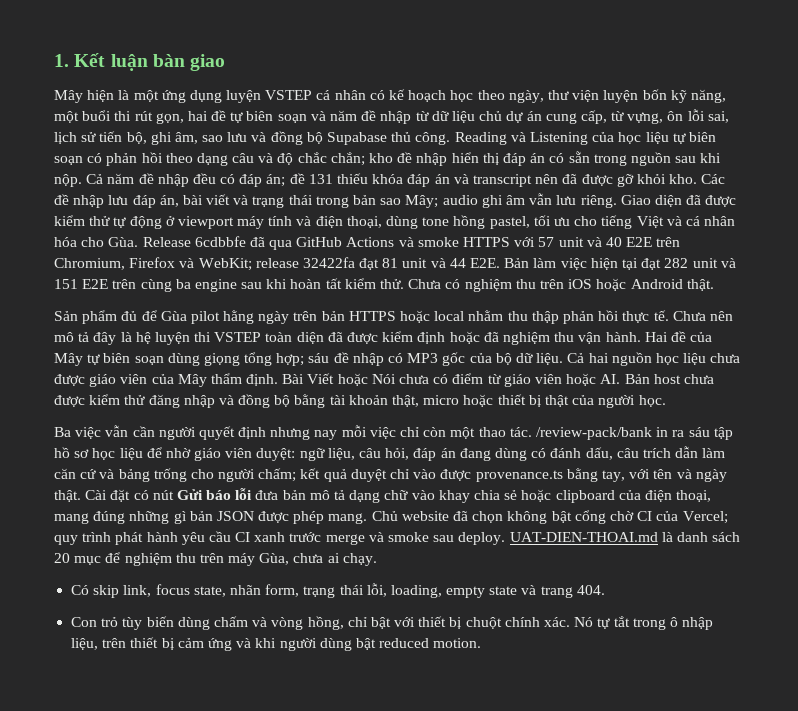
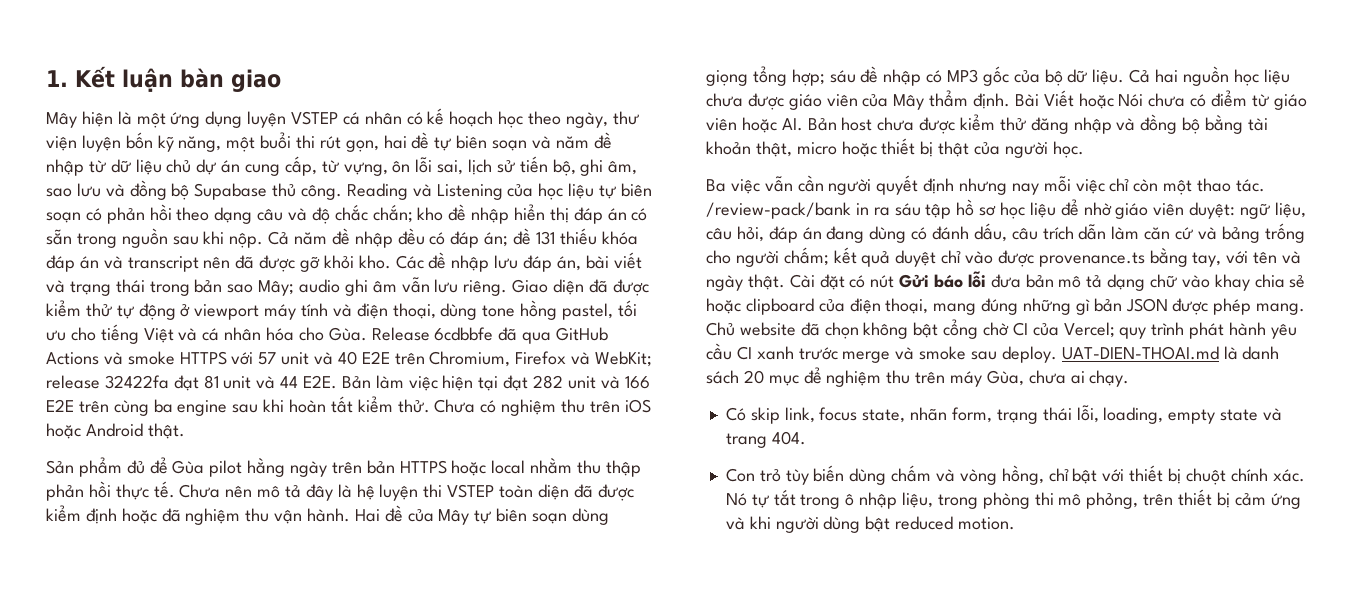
- release 32422fa đạt 81 unit và 44 E2E. Bản làm việc hiện tại đạt 282 unit và 151 E2E trên cùng ba engine sau khi hoàn tất kiểm thử.
+ release 32422fa đạt 81 unit và 44 E2E. Bản làm việc hiện tại đạt 282 unit và 166 E2E trên cùng ba engine sau khi hoàn tất kiểm thử.
- Nó tự tắt trong ô nhập liệu, trên thiết bị cảm ứng và khi người dùng bật reduced motion.
+ Nó tự tắt trong ô nhập liệu, trong phòng thi mô phỏng, trên thiết bị cảm ứng và khi người dùng bật reduced motion.

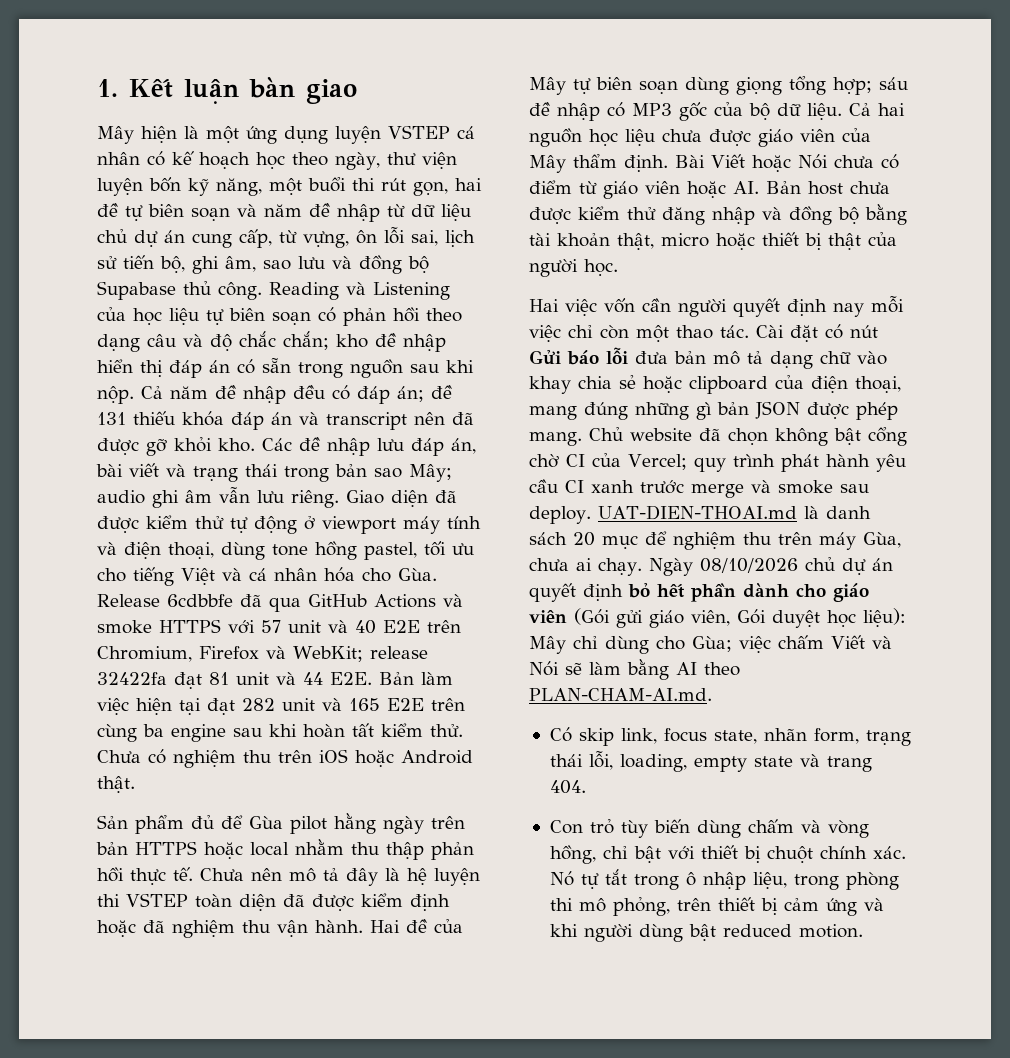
- release 32422fa đạt 81 unit và 44 E2E. Bản làm việc hiện tại đạt 282 unit và 166 E2E trên cùng ba engine sau khi hoàn tất kiểm thử.
+ release 32422fa đạt 81 unit và 44 E2E. Bản làm việc hiện tại đạt 282 unit và 165 E2E trên cùng ba engine sau khi hoàn tất kiểm thử.
- Ba việc vẫn cần người quyết định nhưng nay mỗi việc chỉ còn một thao tác.
+ Hai việc vốn cần người quyết định nay mỗi việc chỉ còn một thao tác.
- /review-pack/bank in ra sáu tập hồ sơ học liệu để nhờ giáo viên duyệt: ngữ liệu, câu hỏi, đáp án đang dùng có đánh dấu, câu trích dẫn làm căn cứ và bảng trống cho người chấm; kết quả duyệt chỉ vào được provenance.ts bằng tay, với tên và ngày thật.
+ Ngày 08/10/2026 chủ dự án quyết định bỏ hết phần dành cho giáo viên (Gói gửi giáo viên, Gói duyệt học liệu): Mây chỉ dùng cho Gùa; việc chấm Viết và Nói sẽ làm bằng AI theo PLAN-CHAM-AI.md.

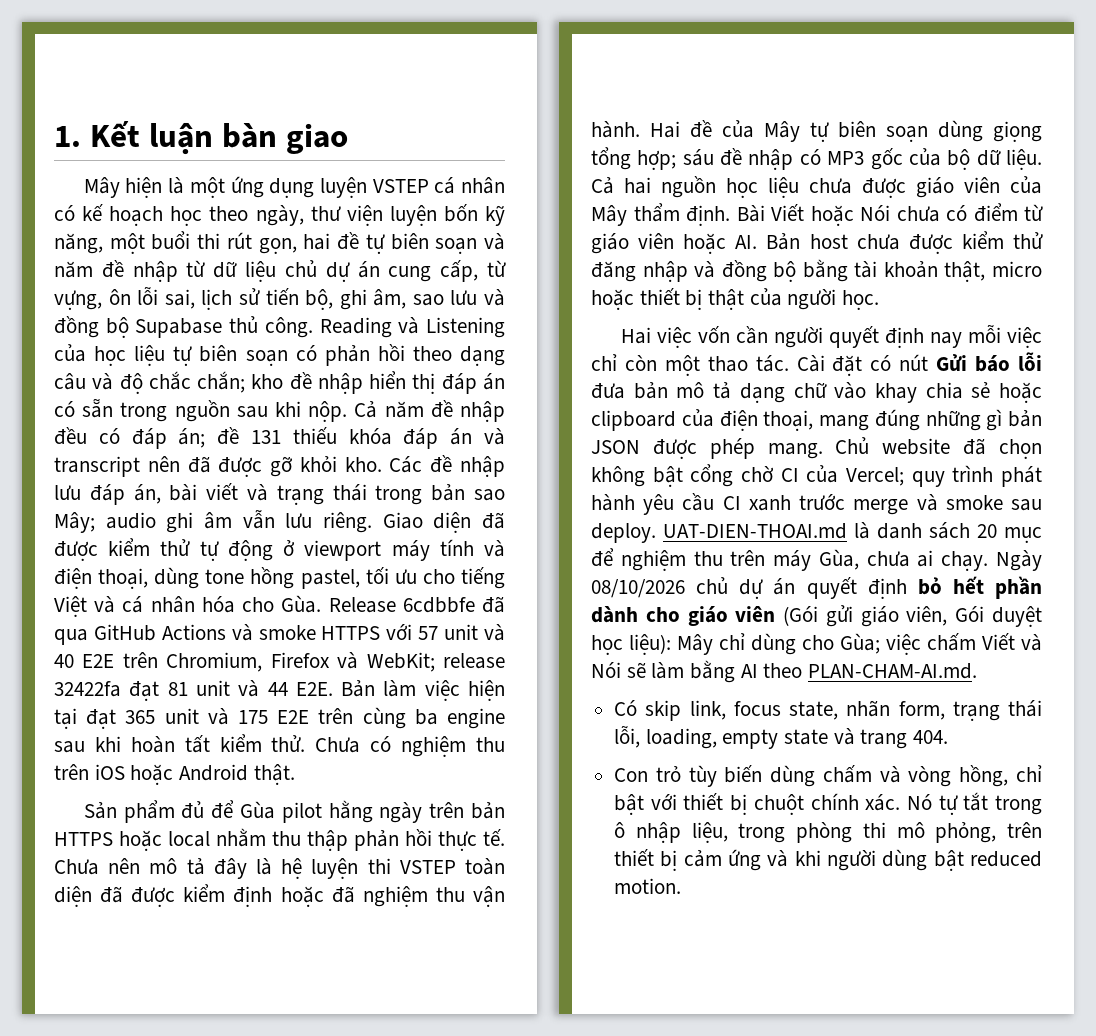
- release 32422fa đạt 81 unit và 44 E2E. Bản làm việc hiện tại đạt 282 unit và 165 E2E trên cùng ba engine sau khi hoàn tất kiểm thử.
+ release 32422fa đạt 81 unit và 44 E2E. Bản làm việc hiện tại đạt 365 unit và 175 E2E trên cùng ba engine sau khi hoàn tất kiểm thử.

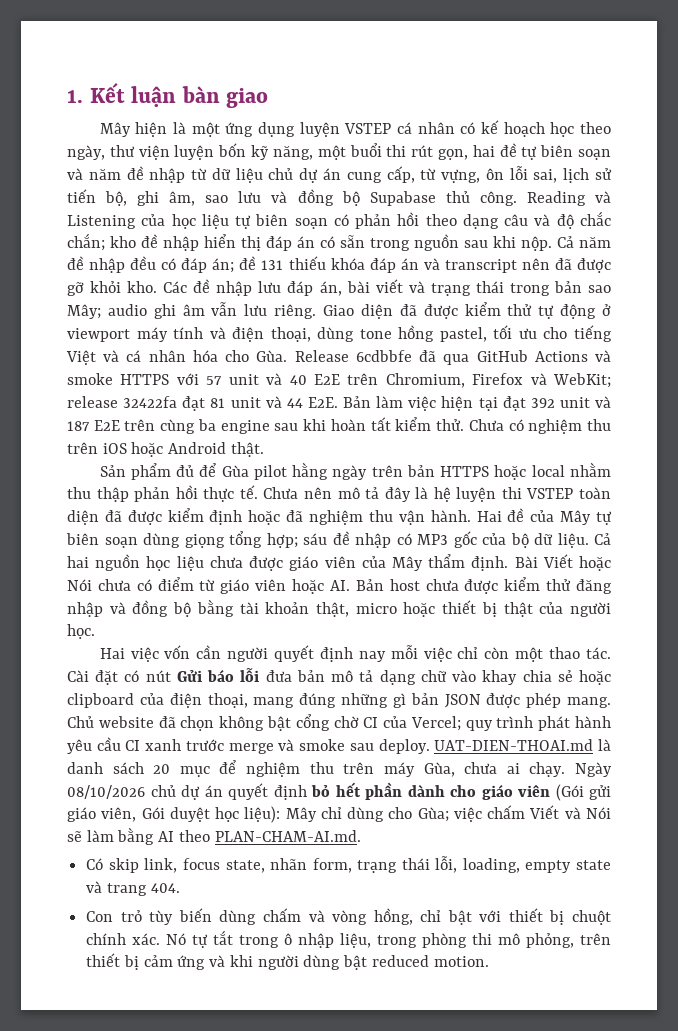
- release 32422fa đạt 81 unit và 44 E2E. Bản làm việc hiện tại đạt 365 unit và 175 E2E trên cùng ba engine sau khi hoàn tất kiểm thử.
+ release 32422fa đạt 81 unit và 44 E2E. Bản làm việc hiện tại đạt 392 unit và 187 E2E trên cùng ba engine sau khi hoàn tất kiểm thử.

